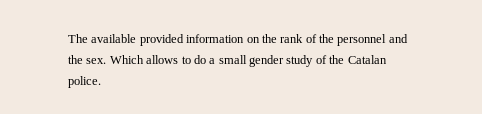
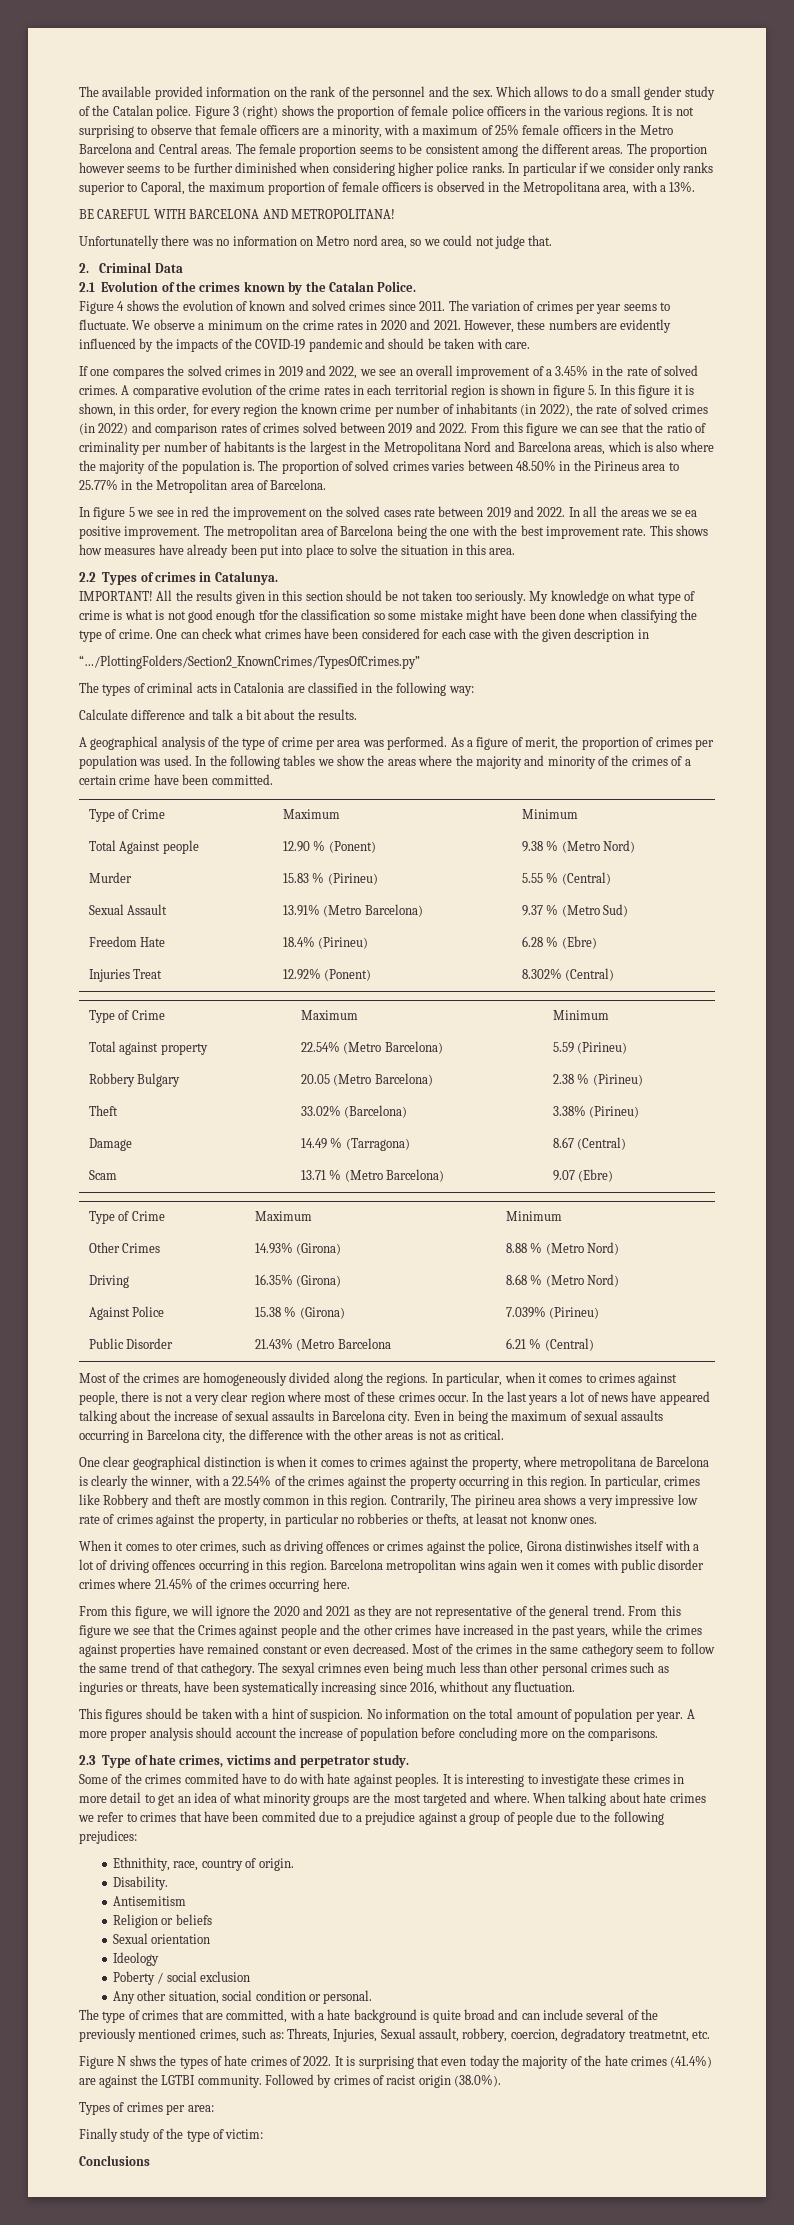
+ Figure 3 (right) shows the proportion of female police officers in the various regions. It is not surprising to observe that female officers are a minority, with a maximum of 25% female officers in the Metro Barcelona and Central areas. The female proportion seems to be consistent among the different areas. The proportion however seems to be further diminished when considering higher police ranks. In particular if we consider only ranks superior to Caporal, the maximum proportion of female officers is observed in the Metropolitana area, with a 13%.
+ BE CAREFUL WITH BARCELONA AND METROPOLITANA!
+ Unfortunatelly there was no information on Metro nord area, so we could not judge that.
+ 2. Criminal Data
+ 2.1 Evolution of the crimes known by the Catalan Police.
+ Figure 4 shows the evolution of known and solved crimes since 2011. The variation of crimes per year seems to fluctuate. We observe a minimum on the crime rates in 2020 and 2021. However, these numbers are evidently influenced by the impacts of the COVID-19 pandemic and should be taken with care.
+ If one compares the solved crimes in 2019 and 2022, we see an overall improvement of a 3.45% in the rate of solved crimes. A comparative evolution of the crime rates in each territorial region is shown in figure 5. In this figure it is shown, in this order, for every region the known crime per number of inhabitants (in 2022), the rate of solved crimes (in 2022) and comparison rates of crimes solved between 2019 and 2022. From this figure we can see that the ratio of criminality per number of habitants is the largest in the Metropolitana Nord and Barcelona areas, which is also where the majority of the population is. The proportion of solved crimes varies between 48.50% in the Pirineus area to 25.77% in the Metropolitan area of Barcelona.
+ In figure 5 we see in red the improvement on the solved cases rate between 2019 and 2022. In all the areas we se ea positive improvement. The metropolitan area of Barcelona being the one with the best improvement rate. This shows how measures have already been put into place to solve the situation in this area.
+ 2.2 Types of crimes in Catalunya.
+ IMPORTANT! All the results given in this section should be not taken too seriously. My knowledge on what type of crime is what is not good enough tfor the classification so some mistake might have been done when classifying the type of crime. One can check what crimes have been considered for each case with the given description in
+ “…/PlottingFolders/Section2_KnownCrimes/TypesOfCrimes.py”
+ The types of criminal acts in Catalonia are classified in the following way:
+ Calculate difference and talk a bit about the results.
+ A geographical analysis of the type of crime per area was performed. As a figure of merit, the proportion of crimes per population was used. In the following tables we show the areas where the majority and minority of the crimes of a certain crime have been committed.
+ Type of Crime | Maximum | Minimum
+ Total Against people | 12.90 % (Ponent) | 9.38 % (Metro Nord)
+ Murder | 15.83 % (Pirineu) | 5.55 % (Central)
+ Sexual Assault | 13.91% (Metro Barcelona) | 9.37 % (Metro Sud)
+ Freedom Hate | 18.4% (Pirineu) | 6.28 % (Ebre)
+ Injuries Treat | 12.92% (Ponent) | 8.302% (Central)
+ Type of Crime | Maximum | Minimum
+ Total against property | 22.54% (Metro Barcelona) | 5.59 (Pirineu)
+ Robbery Bulgary | 20.05 (Metro Barcelona) | 2.38 % (Pirineu)
+ Theft | 33.02% (Barcelona) | 3.38% (Pirineu)
+ Damage | 14.49 % (Tarragona) | 8.67 (Central)
+ Scam | 13.71 % (Metro Barcelona) | 9.07 (Ebre)
+ Type of Crime | Maximum | Minimum
+ Other Crimes | 14.93% (Girona) | 8.88 % (Metro Nord)
+ Driving | 16.35% (Girona) | 8.68 % (Metro Nord)
+ Against Police | 15.38 % (Girona) | 7.039% (Pirineu)
+ Public Disorder | 21.43% (Metro Barcelona | 6.21 % (Central)
+ Most of the crimes are homogeneously divided along the regions. In particular, when it comes to crimes against people, there is not a very clear region where most of these crimes occur. In the last years a lot of news have appeared talking about the increase of sexual assaults in Barcelona city. Even in being the maximum of sexual assaults occurring in Barcelona city, the difference with the other areas is not as critical.
+ One clear geographical distinction is when it comes to crimes against the property, where metropolitana de Barcelona is clearly the winner, with a 22.54% of the crimes against the property occurring in this region. In particular, crimes like Robbery and theft are mostly common in this region. Contrarily, The pirineu area shows a very impressive low rate of crimes against the property, in particular no robberies or thefts, at leasat not knonw ones.
+ When it comes to oter crimes, such as driving offences or crimes against the police, Girona distinwishes itself with a lot of driving offences occurring in this region. Barcelona metropolitan wins again wen it comes with public disorder crimes where 21.45% of the crimes occurring here.
+ From this figure, we will ignore the 2020 and 2021 as they are not representative of the general trend. From this figure we see that the Crimes against people and the other crimes have increased in the past years, while the crimes against properties have remained constant or even decreased. Most of the crimes in the same cathegory seem to follow the same trend of that cathegory. The sexyal crimnes even being much less than other personal crimes such as inguries or threats, have been systematically increasing since 2016, whithout any fluctuation.
+ This figures should be taken with a hint of suspicion. No information on the total amount of population per year. A more proper analysis should account the increase of population before concluding more on the comparisons.
+ 2.3 Type of hate crimes, victims and perpetrator study.
+ Some of the crimes commited have to do with hate against peoples. It is interesting to investigate these crimes in more detail to get an idea of what minority groups are the most targeted and where. When talking about hate crimes we refer to crimes that have been commited due to a prejudice against a group of people due to the following prejudices:
+ Ethnithity, race, country of origin.
+ Disability.
+ Antisemitism
+ Religion or beliefs
+ Sexual orientation
+ Ideology
+ Poberty / social exclusion
+ Any other situation, social condition or personal.
+ The type of crimes that are committed, with a hate background is quite broad and can include several of the previously mentioned crimes, such as: Threats, Injuries, Sexual assault, robbery, coercion, degradatory treatmetnt, etc.
+ Figure N shws the types of hate crimes of 2022. It is surprising that even today the majority of the hate crimes (41.4%) are against the LGTBI community. Followed by crimes of racist origin (38.0%).
+ Types of crimes per area:
+ Finally study of the type of victim:
+ Conclusions

